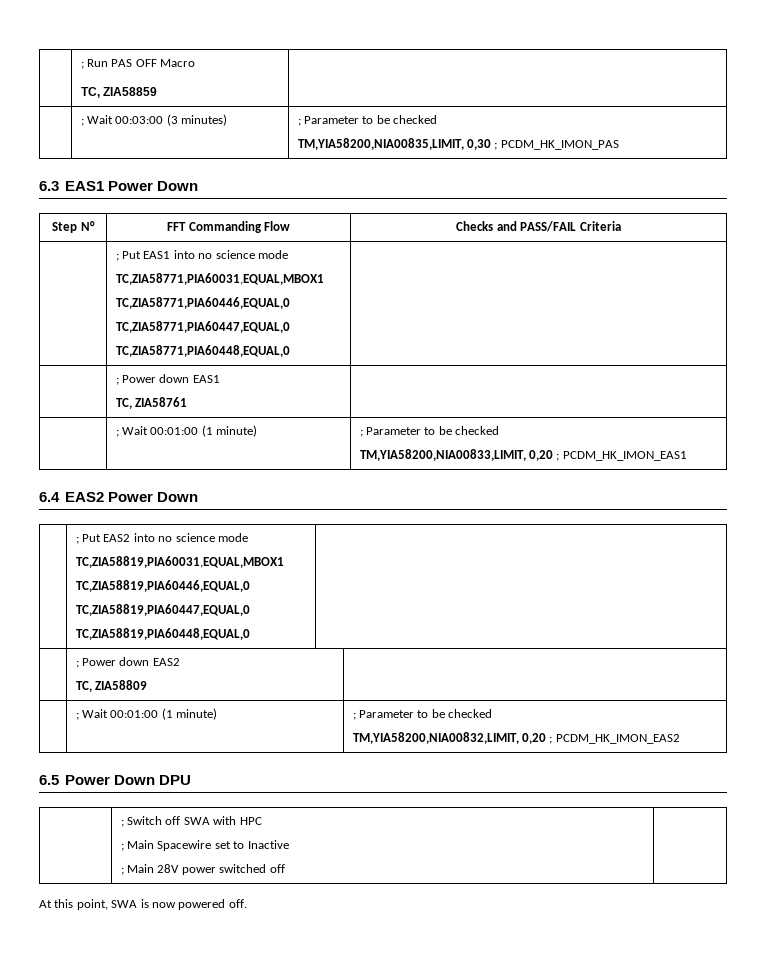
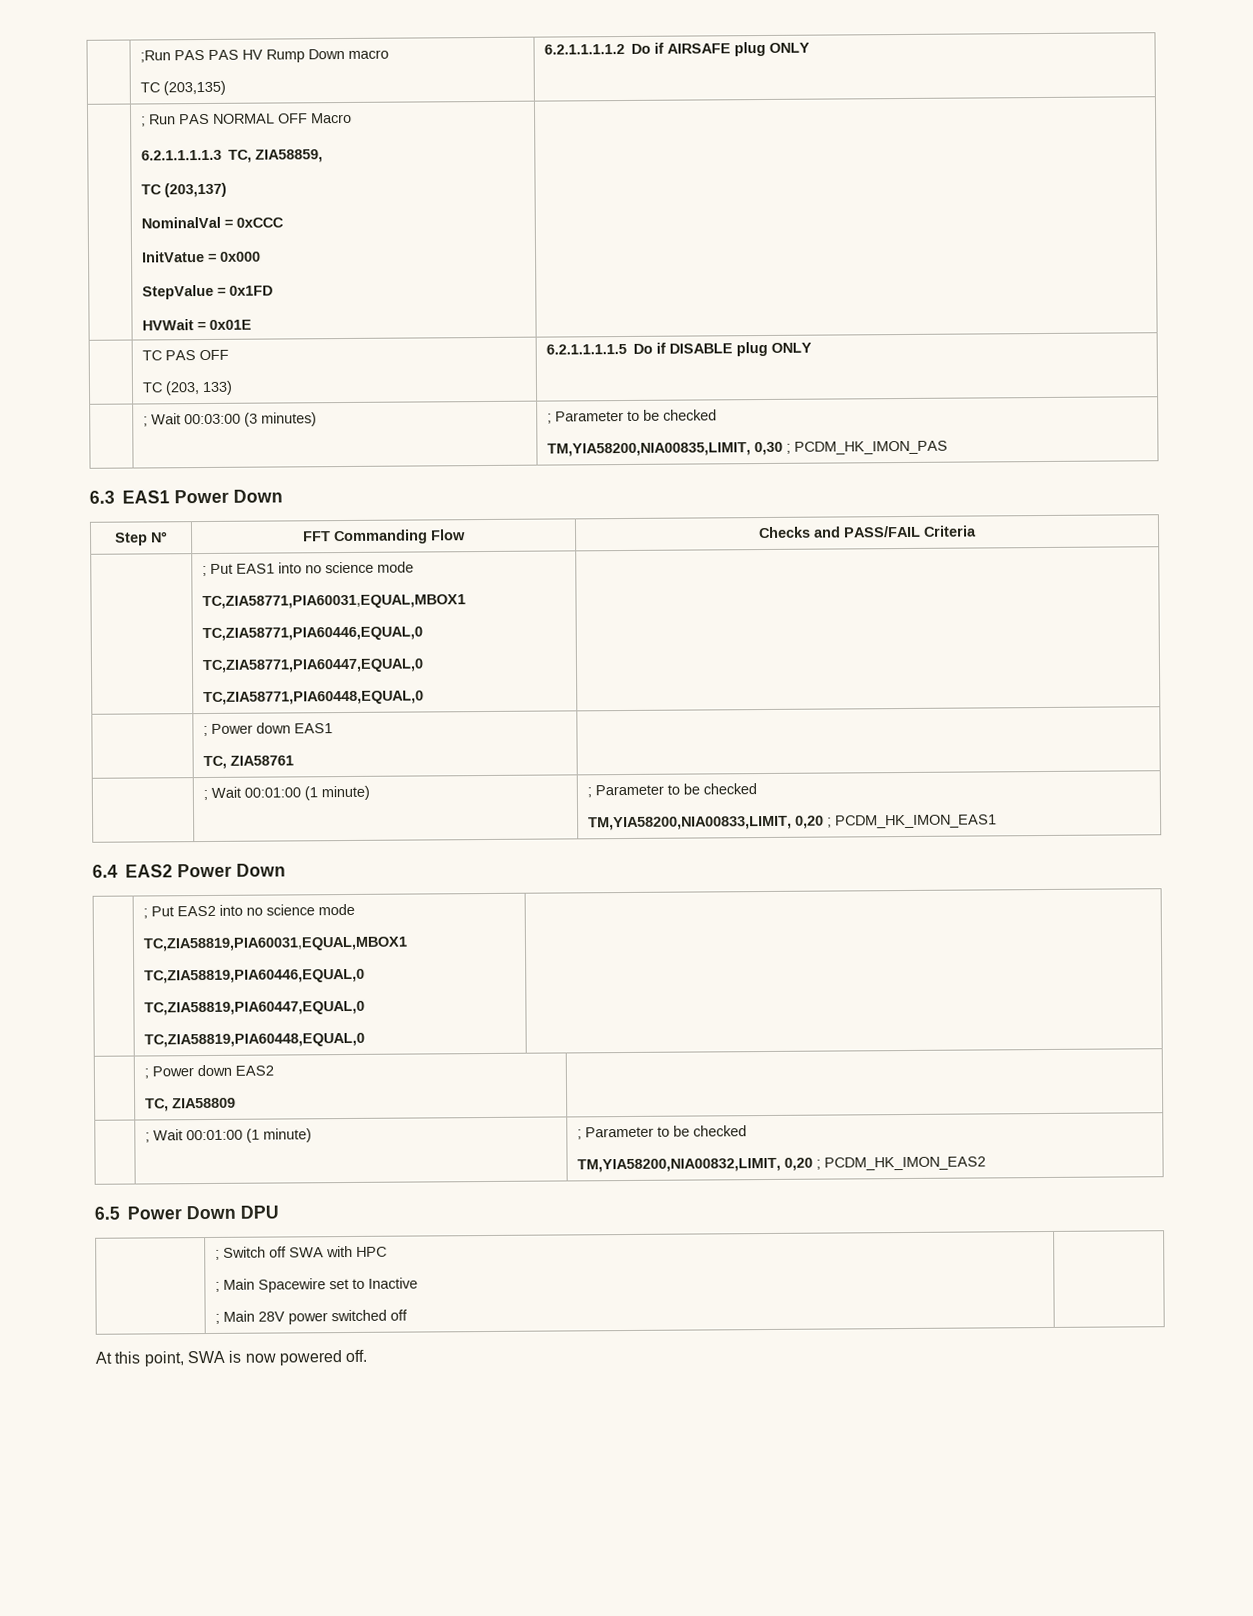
+ | ;Run PAS PAS HV Rump Down macro
+ TC (203,135) | 6.2.1.1.1.1.2 Do if AIRSAFE plug ONLY
- | ; Run PAS OFF Macro
- TC, ZIA58859 |
+ | ; Run PAS NORMAL OFF Macro
+ 6.2.1.1.1.1.3 TC, ZIA58859,
+ TC (203,137)
+ NominalVal = 0xCCC
+ InitVatue = 0x000
+ StepValue = 0x1FD
+ HVWait = 0x01E |
+ | TC PAS OFF
+ TC (203, 133) | 6.2.1.1.1.1.5 Do if DISABLE plug ONLY

